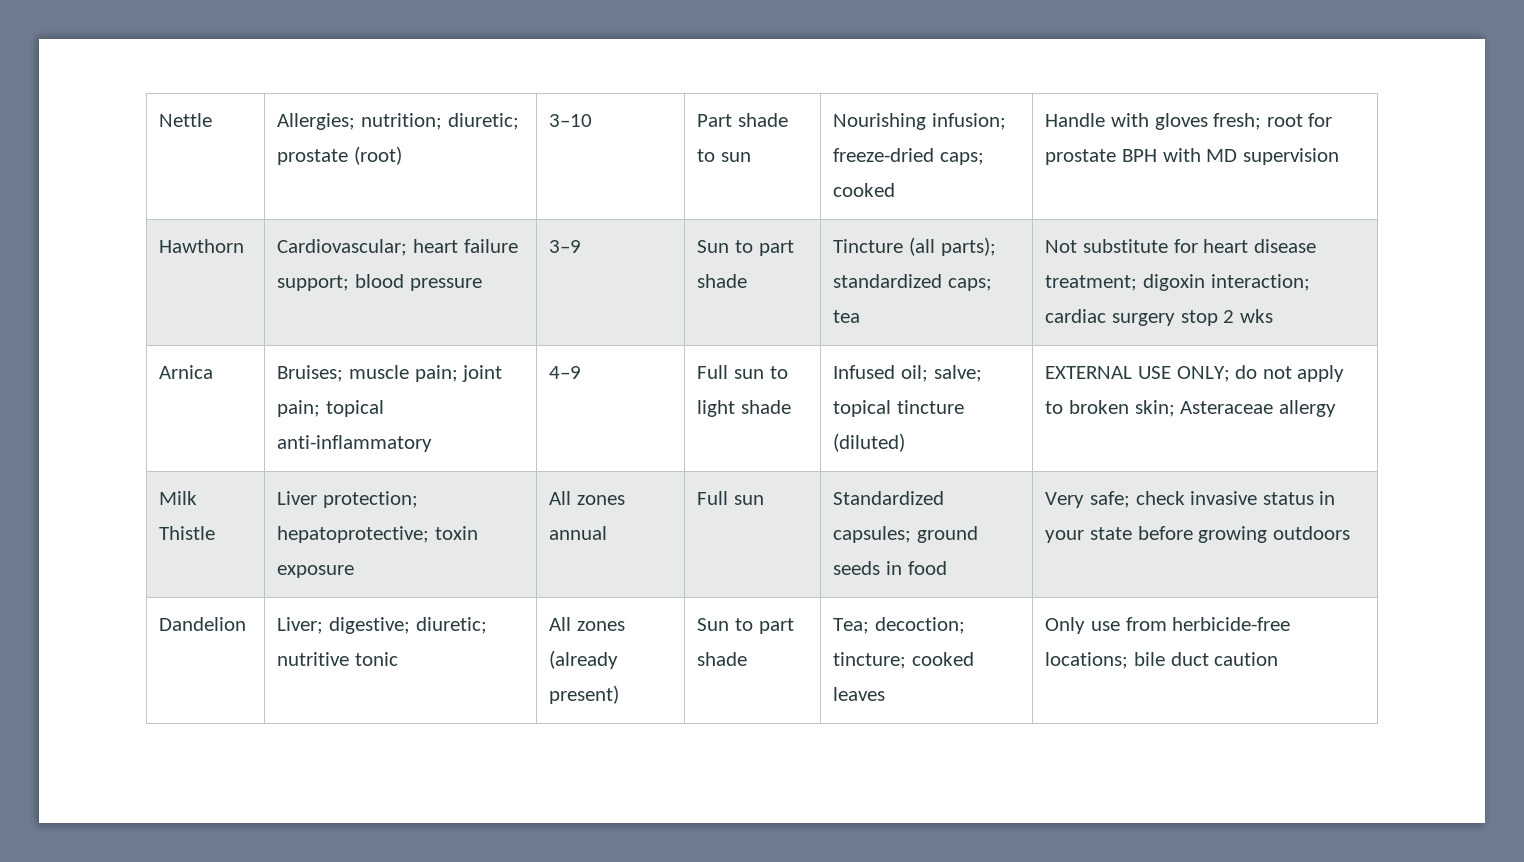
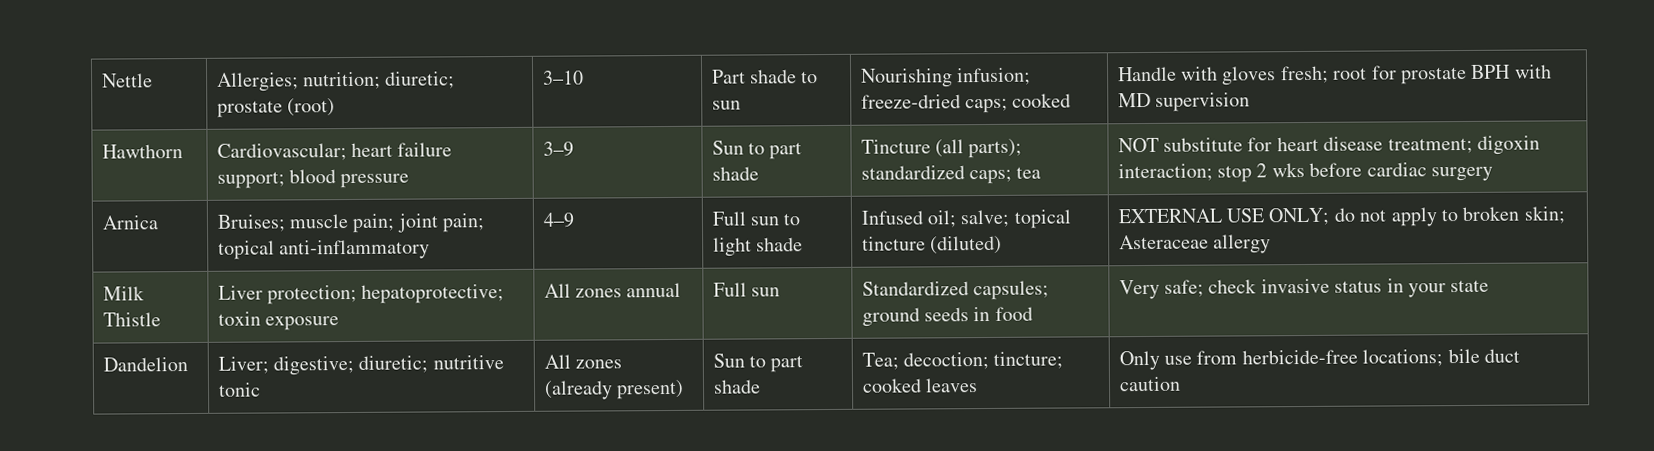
- Hawthorn | Cardiovascular; heart failure support; blood pressure | 3–9 | Sun to part shade | Tincture (all parts); standardized caps; tea | Not substitute for heart disease treatment; digoxin interaction; cardiac surgery stop 2 wks
+ Hawthorn | Cardiovascular; heart failure support; blood pressure | 3–9 | Sun to part shade | Tincture (all parts); standardized caps; tea | NOT substitute for heart disease treatment; digoxin interaction; stop 2 wks before cardiac surgery
- Milk Thistle | Liver protection; hepatoprotective; toxin exposure | All zones annual | Full sun | Standardized capsules; ground seeds in food | Very safe; check invasive status in your state before growing outdoors
+ Milk Thistle | Liver protection; hepatoprotective; toxin exposure | All zones annual | Full sun | Standardized capsules; ground seeds in food | Very safe; check invasive status in your state

